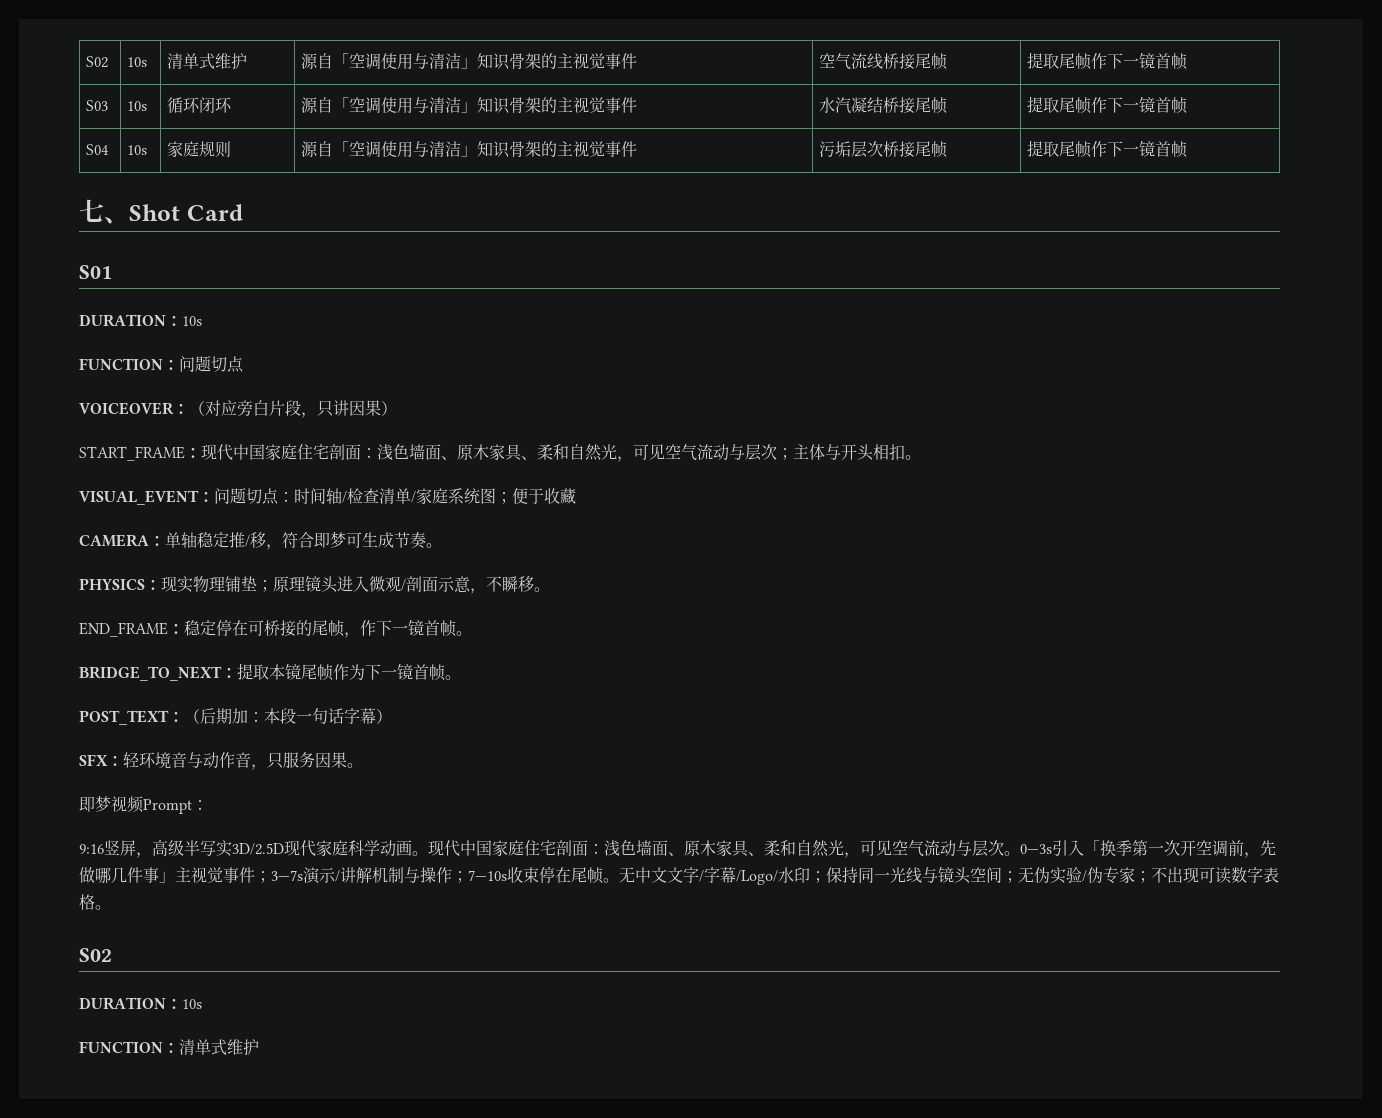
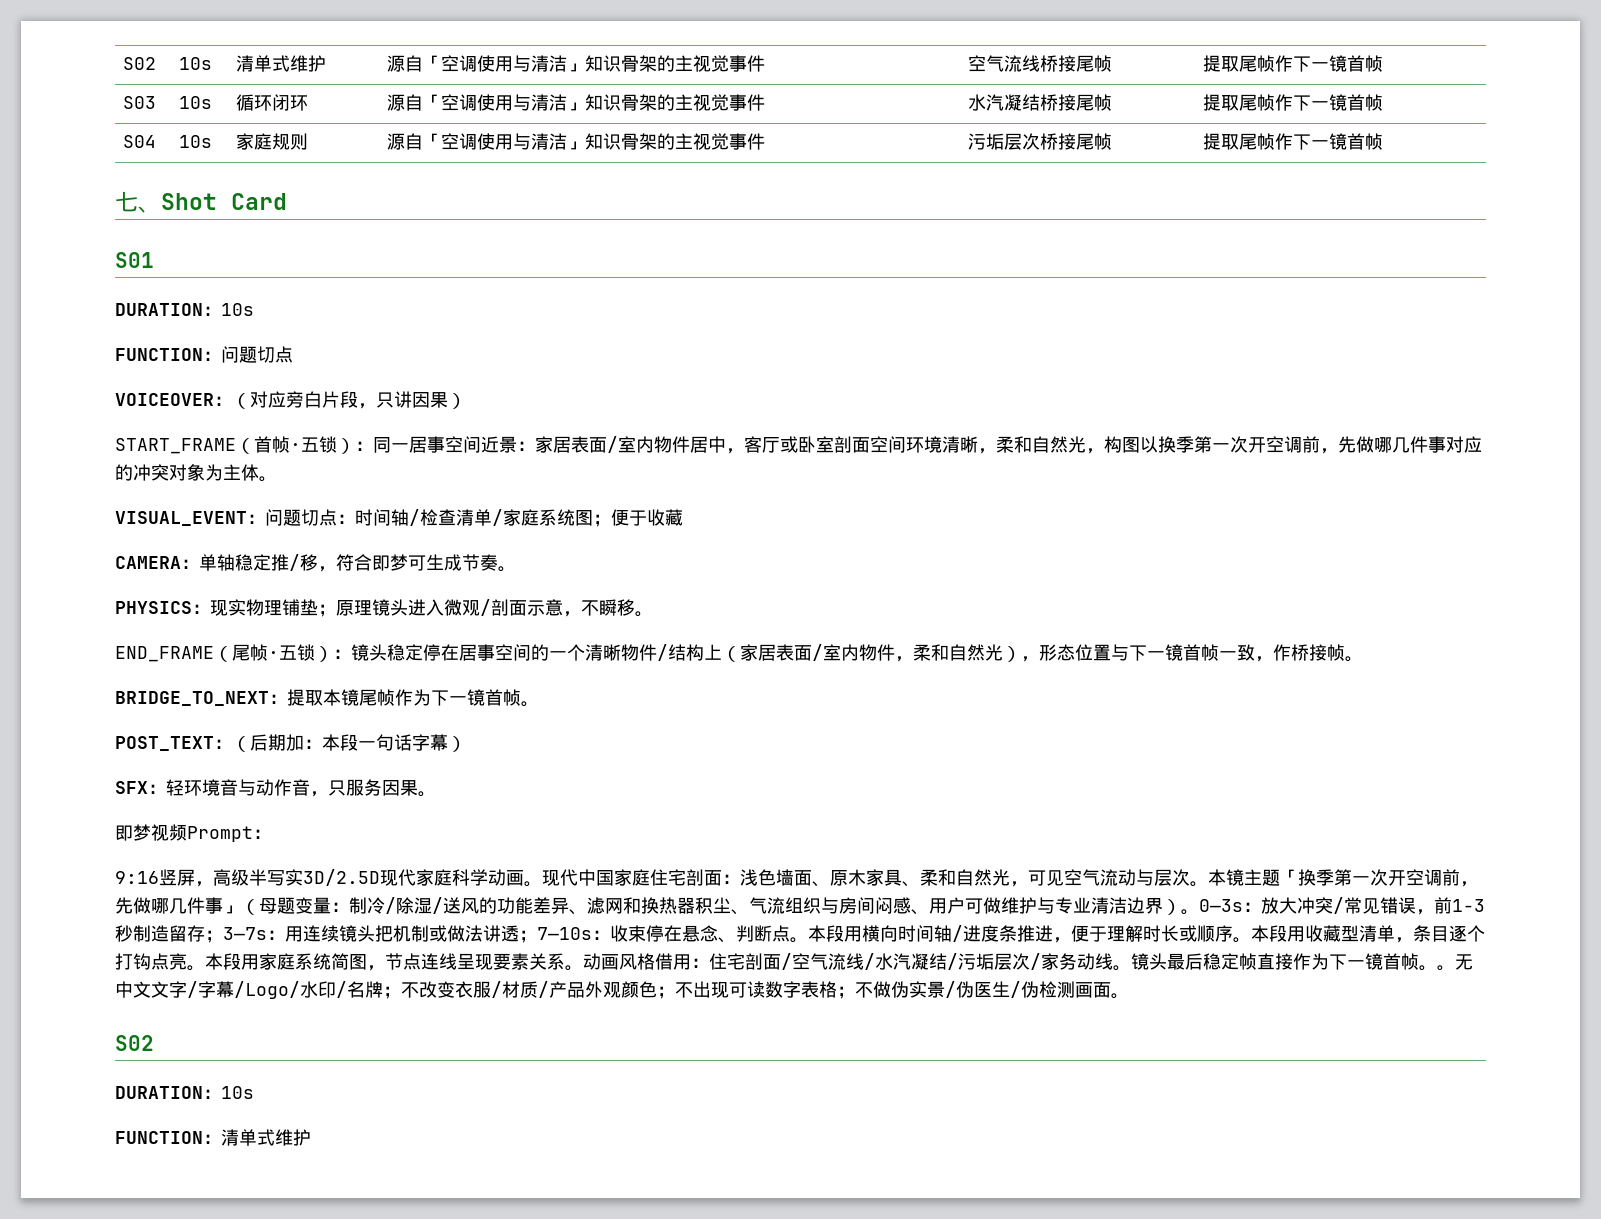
- START_FRAME：现代中国家庭住宅剖面：浅色墙面、原木家具、柔和自然光，可见空气流动与层次；主体与开头相扣。
+ START_FRAME（首帧·五锁）：同一居事空间近景：家居表面/室内物件居中，客厅或卧室剖面空间环境清晰，柔和自然光，构图以换季第一次开空调前，先做哪几件事对应的冲突对象为主体。
- END_FRAME：稳定停在可桥接的尾帧，作下一镜首帧。
+ END_FRAME（尾帧·五锁）：镜头稳定停在居事空间的一个清晰物件/结构上（家居表面/室内物件，柔和自然光），形态位置与下一镜首帧一致，作桥接帧。
- 0—3s引入「换季第一次开空调前，先做哪几件事」主视觉事件；3—7s演示/讲解机制与操作；7—10s收束停在尾帧。
+ 本镜主题「换季第一次开空调前，先做哪几件事」（母题变量：制冷/除湿/送风的功能差异、滤网和换热器积尘、气流组织与房间闷感、用户可做维护与专业清洁边界）。0—3s：放大冲突/常见错误，前1-3秒制造留存；3—7s：用连续镜头把机制或做法讲透；7—10s：收束停在悬念、判断点。本段用横向时间轴/进度条推进，便于理解时长或顺序。本段用收藏型清单，条目逐个打钩点亮。本段用家庭系统简图，节点连线呈现要素关系。动画风格借用：住宅剖面/空气流线/水汽凝结/污垢层次/家务动线。镜头最后稳定帧直接作为下一镜首帧。。
- 无中文文字/字幕/Logo/水印；保持同一光线与镜头空间；无伪实验/伪专家；不出现可读数字表格。
+ 无中文文字/字幕/Logo/水印/名牌；不改变衣服/材质/产品外观颜色；不出现可读数字表格；不做伪实景/伪医生/伪检测画面。

